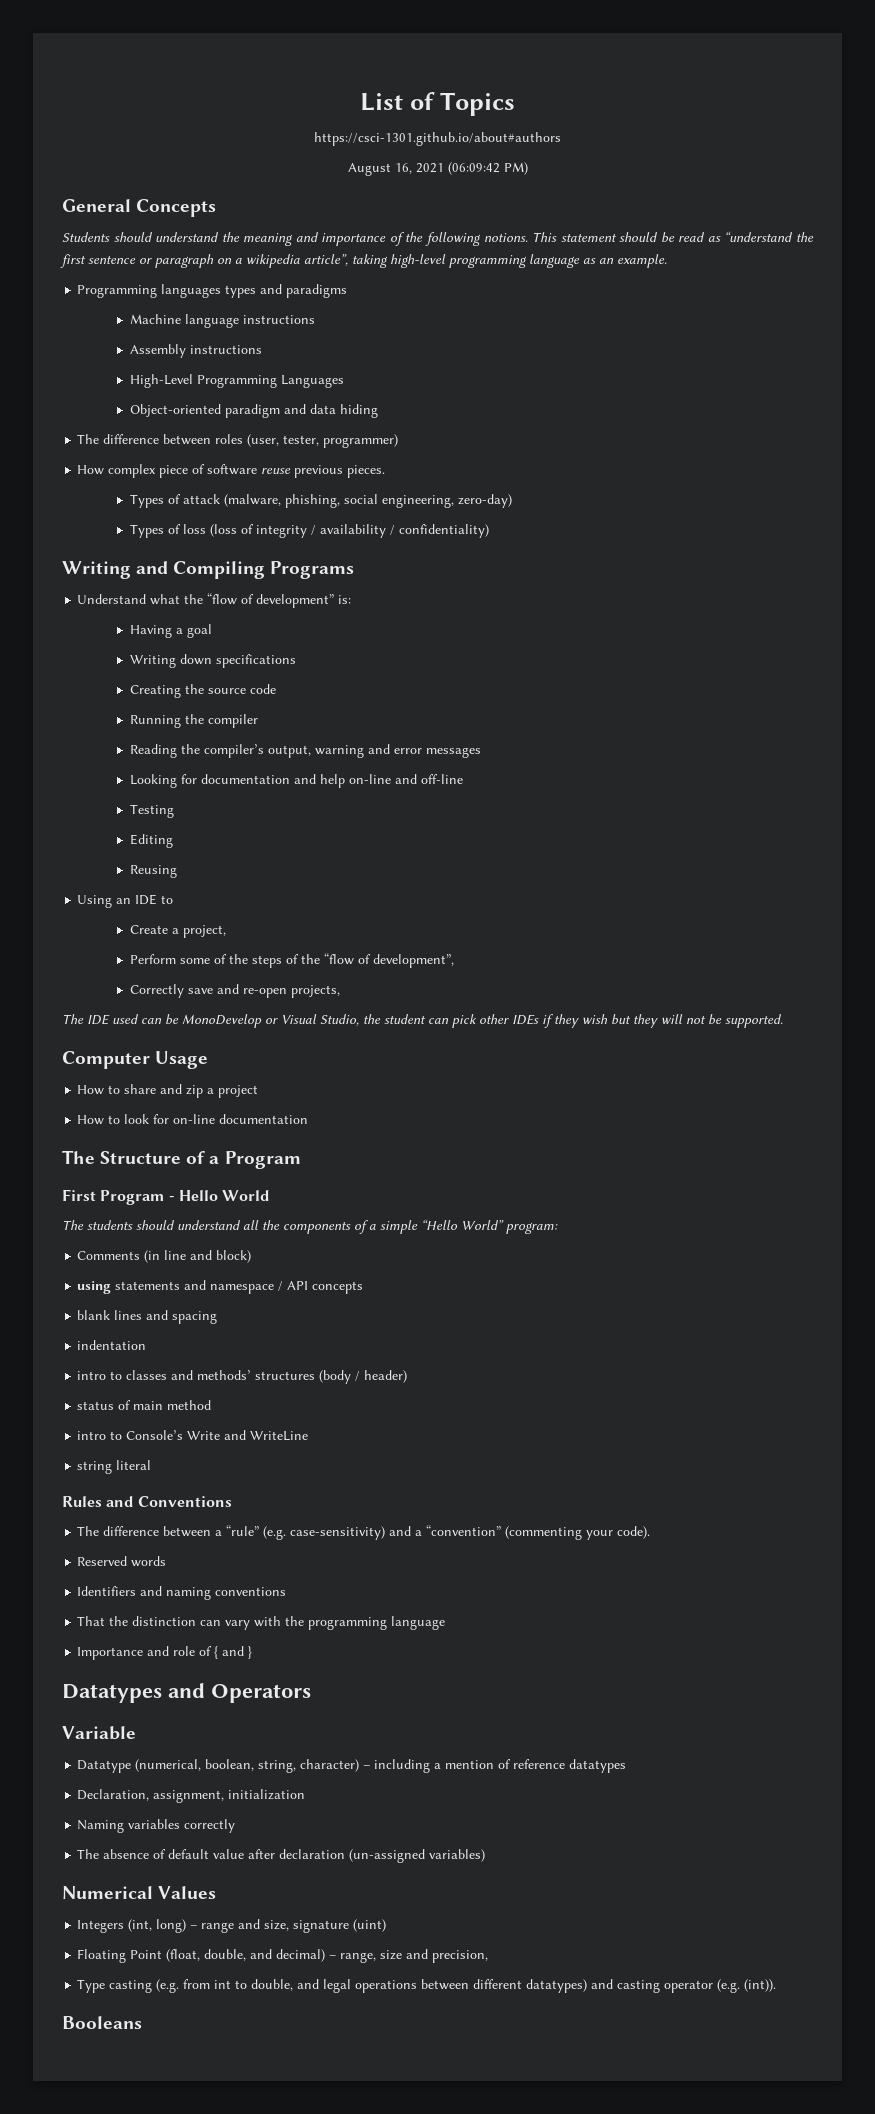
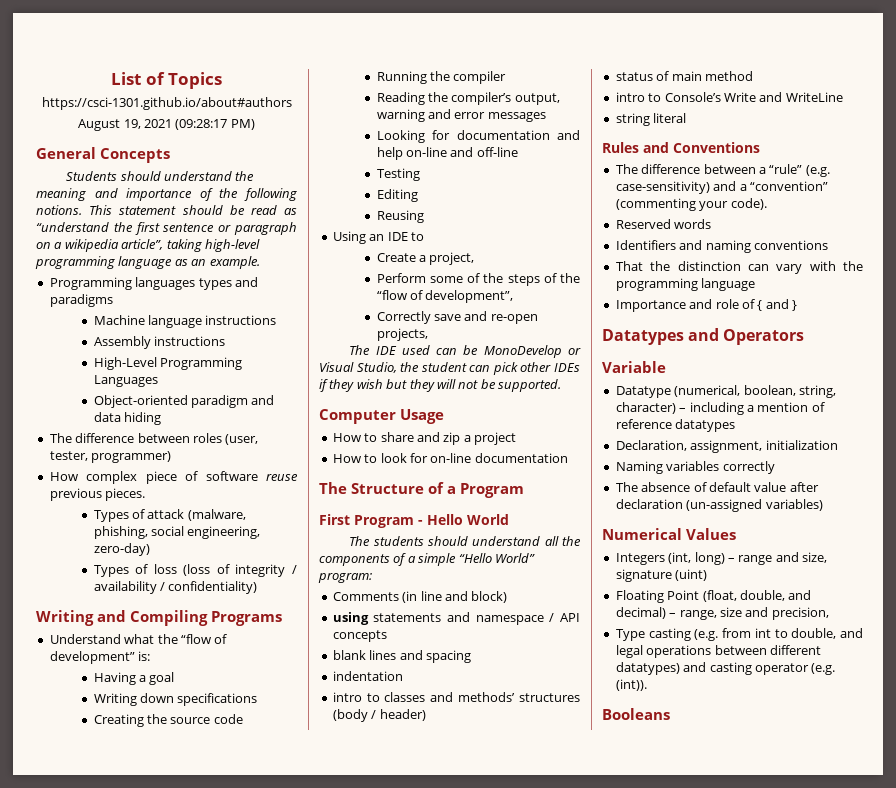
- August 16, 2021 (06:09:42 PM)
+ August 19, 2021 (09:28:17 PM)

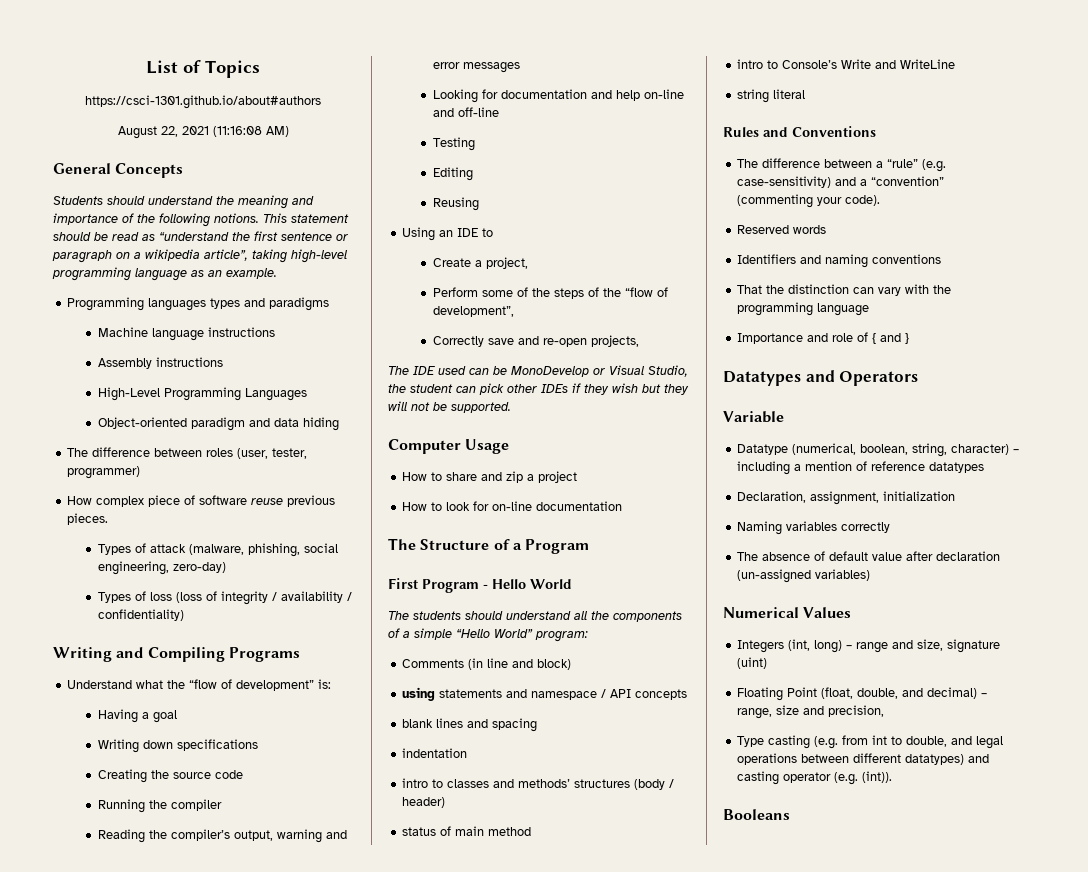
- August 19, 2021 (09:28:17 PM)
+ August 22, 2021 (11:16:08 AM)

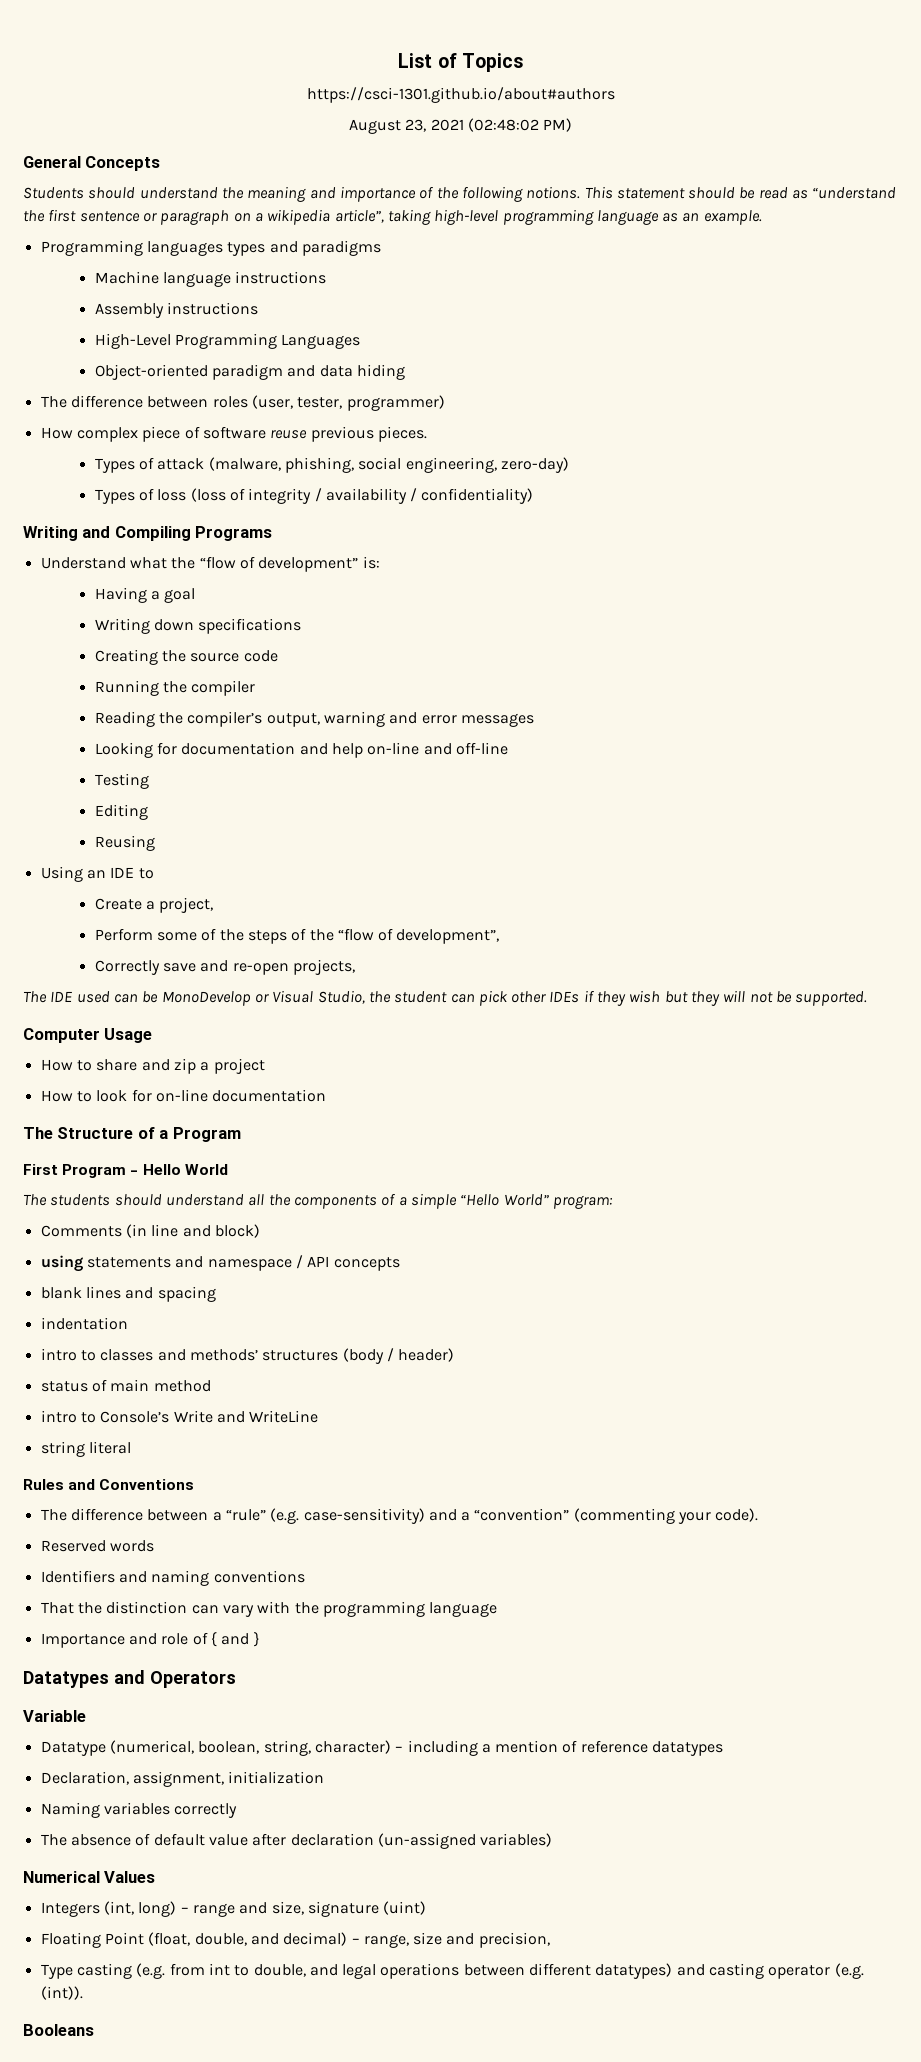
- August 22, 2021 (11:16:08 AM)
+ August 23, 2021 (02:48:02 PM)

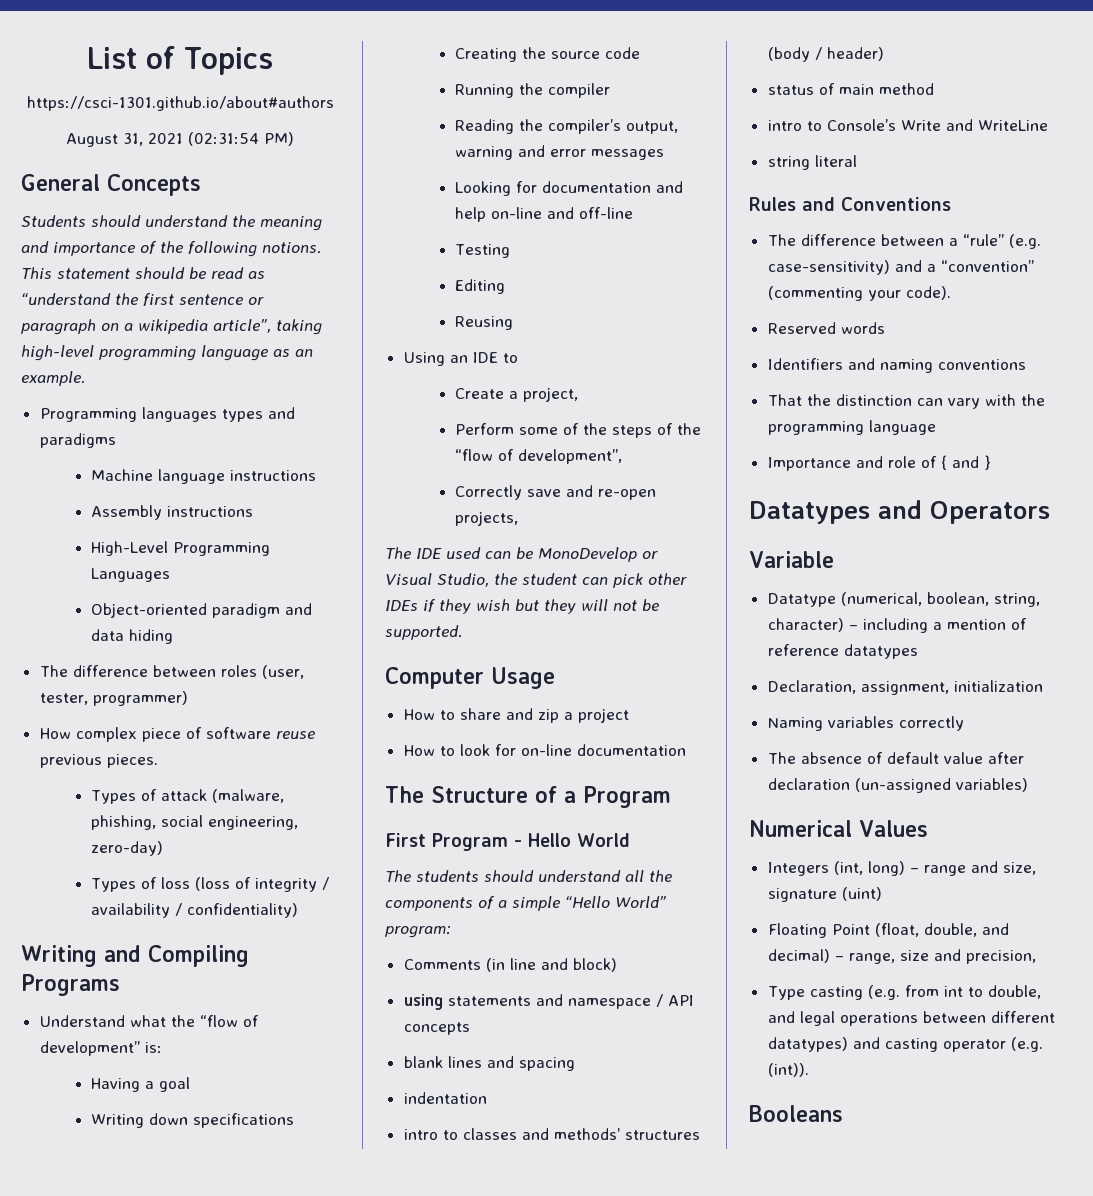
- August 23, 2021 (02:48:02 PM)
+ August 31, 2021 (02:31:54 PM)

